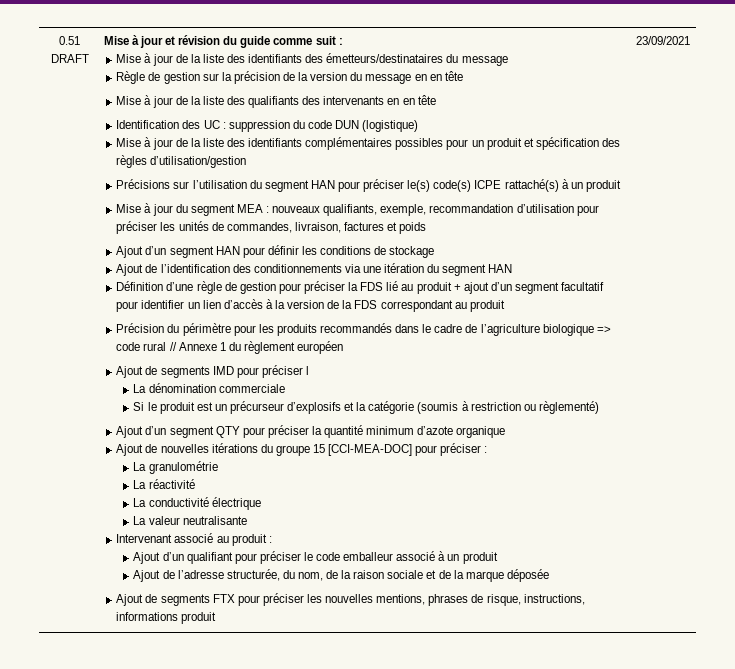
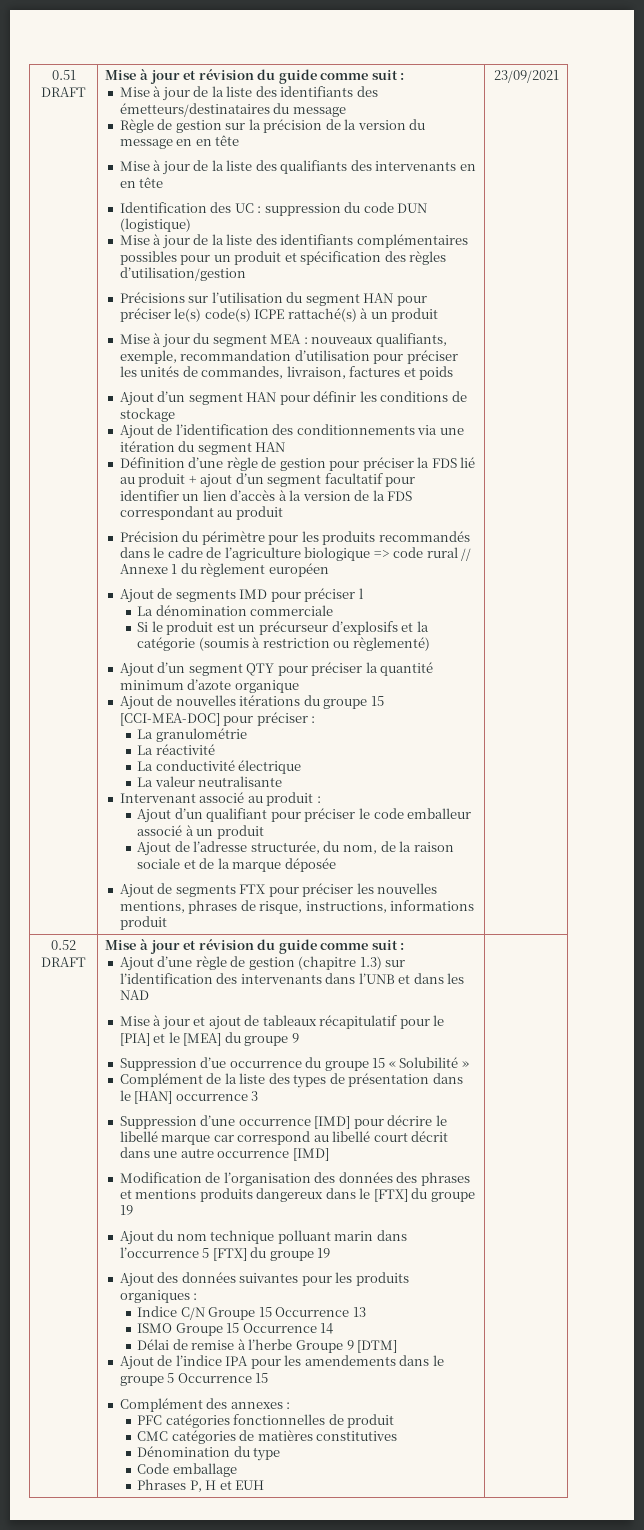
+ 0.52 DRAFT | Mise à jour et révision du guide comme suit :
+ Ajout d’une règle de gestion (chapitre 1.3) sur l’identification des intervenants dans l’UNB et dans les NAD
+ Mise à jour et ajout de tableaux récapitulatif pour le [PIA] et le [MEA] du groupe 9
+ Suppression d’ue occurrence du groupe 15 « Solubilité »
+ Complément de la liste des types de présentation dans le [HAN] occurrence 3
+ Suppression d’une occurrence [IMD] pour décrire le libellé marque car correspond au libellé court décrit dans une autre occurrence [IMD]
+ Modification de l’organisation des données des phrases et mentions produits dangereux dans le [FTX] du groupe 19
+ Ajout du nom technique polluant marin dans l’occurrence 5 [FTX] du groupe 19
+ Ajout des données suivantes pour les produits organiques :
+ Indice C/N Groupe 15 Occurrence 13
+ ISMO Groupe 15 Occurrence 14
+ Délai de remise à l’herbe Groupe 9 [DTM]
+ Ajout de l’indice IPA pour les amendements dans le groupe 5 Occurrence 15
+ Complément des annexes :
+ PFC catégories fonctionnelles de produit
+ CMC catégories de matières constitutives
+ Dénomination du type
+ Code emballage
+ Phrases P, H et EUH

